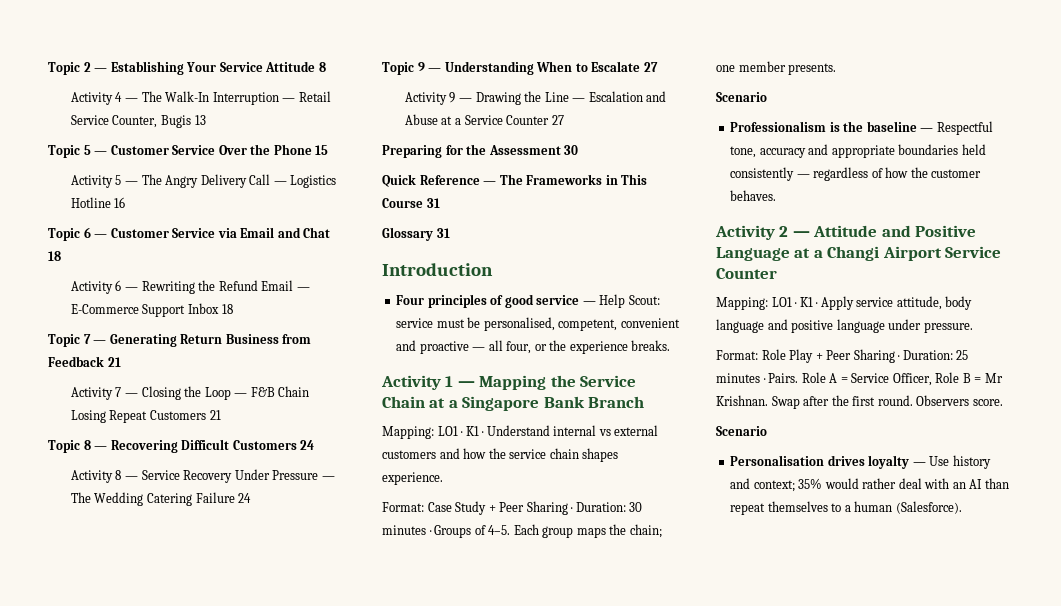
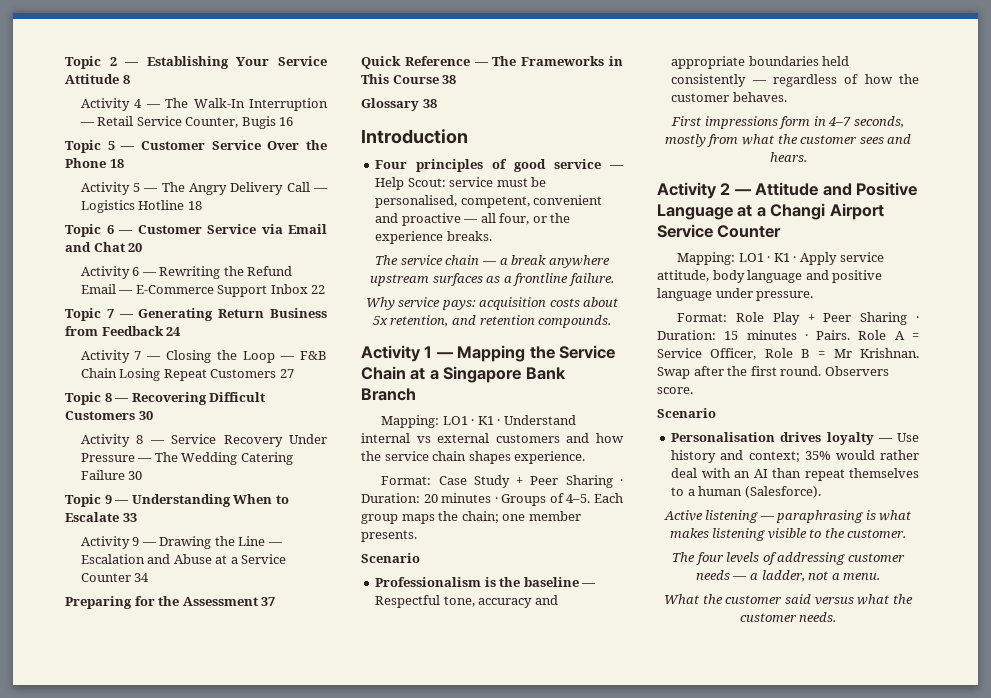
- Activity 4 — The Walk-In Interruption — Retail Service Counter, Bugis 13
+ Activity 4 — The Walk-In Interruption — Retail Service Counter, Bugis 16
- Topic 5 — Customer Service Over the Phone 15
+ Topic 5 — Customer Service Over the Phone 18
- Activity 5 — The Angry Delivery Call — Logistics Hotline 16
+ Activity 5 — The Angry Delivery Call — Logistics Hotline 18
- Topic 6 — Customer Service via Email and Chat 18
+ Topic 6 — Customer Service via Email and Chat 20
- Activity 6 — Rewriting the Refund Email — E-Commerce Support Inbox 18
+ Activity 6 — Rewriting the Refund Email — E-Commerce Support Inbox 22
- Topic 7 — Generating Return Business from Feedback 21
+ Topic 7 — Generating Return Business from Feedback 24
- Activity 7 — Closing the Loop — F&B Chain Losing Repeat Customers 21
+ Activity 7 — Closing the Loop — F&B Chain Losing Repeat Customers 27
- Topic 8 — Recovering Difficult Customers 24
+ Topic 8 — Recovering Difficult Customers 30
- Activity 8 — Service Recovery Under Pressure — The Wedding Catering Failure 24
+ Activity 8 — Service Recovery Under Pressure — The Wedding Catering Failure 30
- Topic 9 — Understanding When to Escalate 27
+ Topic 9 — Understanding When to Escalate 33
- Activity 9 — Drawing the Line — Escalation and Abuse at a Service Counter 27
+ Activity 9 — Drawing the Line — Escalation and Abuse at a Service Counter 34
- Preparing for the Assessment 30
+ Preparing for the Assessment 37
- Quick Reference — The Frameworks in This Course 31
+ Quick Reference — The Frameworks in This Course 38
- Glossary 31
+ Glossary 38
+ The service chain — a break anywhere upstream surfaces as a frontline failure.
+ Why service pays: acquisition costs about 5x retention, and retention compounds.
- Format: Case Study + Peer Sharing · Duration: 30 minutes · Groups of 4–5.
+ Format: Case Study + Peer Sharing · Duration: 20 minutes · Groups of 4–5.
+ First impressions form in 4–7 seconds, mostly from what the customer sees and hears.
- Format: Role Play + Peer Sharing · Duration: 25 minutes · Pairs.
+ Format: Role Play + Peer Sharing · Duration: 15 minutes · Pairs.
+ Active listening — paraphrasing is what makes listening visible to the customer.
+ The four levels of addressing customer needs — a ladder, not a menu.
+ What the customer said versus what the customer needs.

